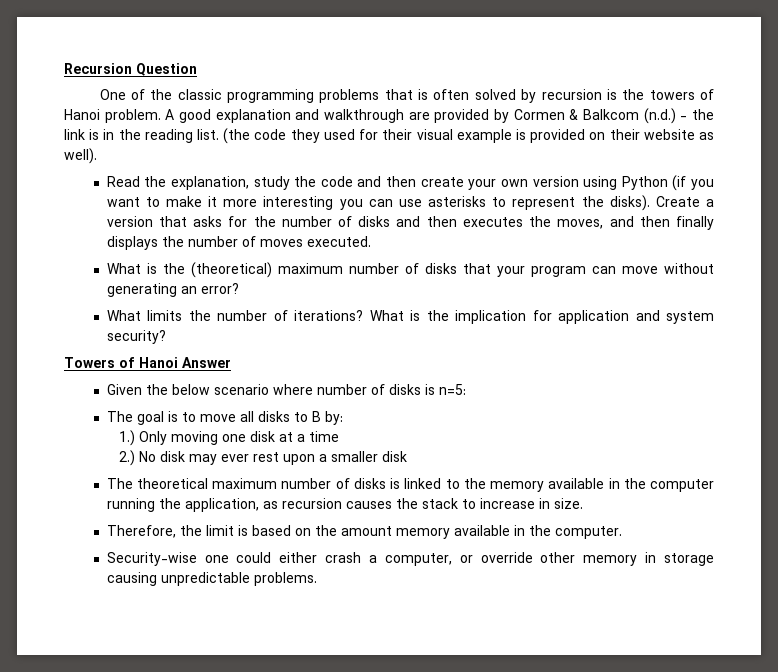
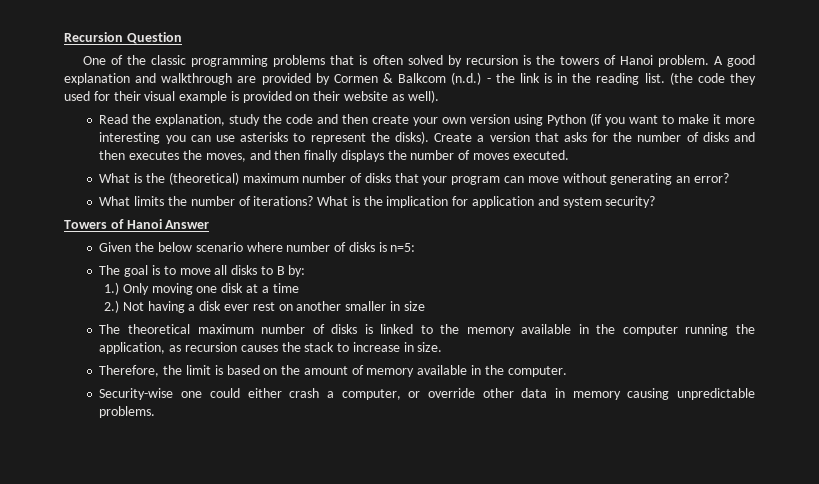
- 2.) No disk may ever rest upon a smaller disk
+ 2.) Not having a disk ever rest on another smaller in size
- Therefore, the limit is based on the amount memory available in the computer.
+ Therefore, the limit is based on the amount of memory available in the computer.
- Security-wise one could either crash a computer, or override other memory in storage causing unpredictable problems.
+ Security-wise one could either crash a computer, or override other data in memory causing unpredictable problems.

